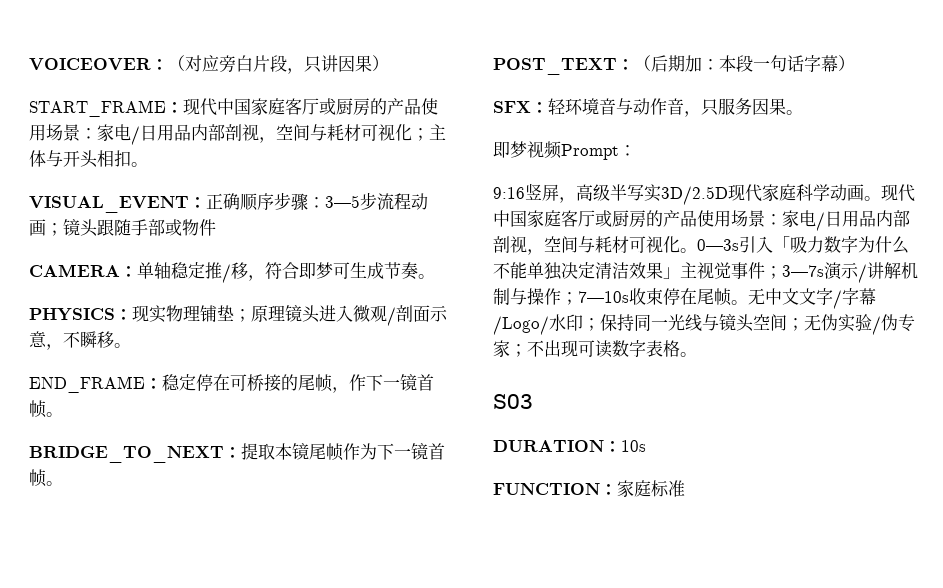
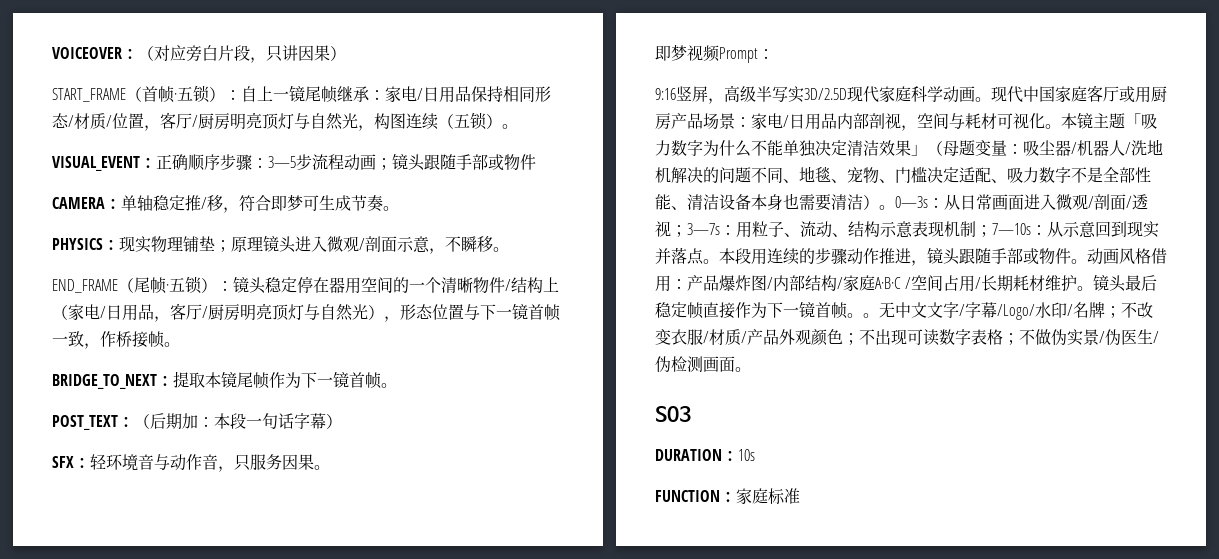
- START_FRAME：现代中国家庭客厅或厨房的产品使用场景：家电/日用品内部剖视，空间与耗材可视化；主体与开头相扣。
+ START_FRAME（首帧·五锁）：自上一镜尾帧继承：家电/日用品保持相同形态/材质/位置，客厅/厨房明亮顶灯与自然光，构图连续（五锁）。
- END_FRAME：稳定停在可桥接的尾帧，作下一镜首帧。
+ END_FRAME（尾帧·五锁）：镜头稳定停在器用空间的一个清晰物件/结构上（家电/日用品，客厅/厨房明亮顶灯与自然光），形态位置与下一镜首帧一致，作桥接帧。
- 现代中国家庭客厅或厨房的产品使用场景：家电/日用品内部剖视，空间与耗材可视化。
+ 现代中国家庭客厅或用厨房产品场景：家电/日用品内部剖视，空间与耗材可视化。
- 0—3s引入「吸力数字为什么不能单独决定清洁效果」主视觉事件；3—7s演示/讲解机制与操作；7—10s收束停在尾帧。
+ 本镜主题「吸力数字为什么不能单独决定清洁效果」（母题变量：吸尘器/机器人/洗地机解决的问题不同、地毯、宠物、门槛决定适配、吸力数字不是全部性能、清洁设备本身也需要清洁）。0—3s：从日常画面进入微观/剖面/透视；3—7s：用粒子、流动、结构示意表现机制；7—10s：从示意回到现实并落点。本段用连续的步骤动作推进，镜头跟随手部或物件。动画风格借用：产品爆炸图/内部结构/家庭A·B·C /空间占用/长期耗材维护。镜头最后稳定帧直接作为下一镜首帧。。
- 无中文文字/字幕/Logo/水印；保持同一光线与镜头空间；无伪实验/伪专家；不出现可读数字表格。
+ 无中文文字/字幕/Logo/水印/名牌；不改变衣服/材质/产品外观颜色；不出现可读数字表格；不做伪实景/伪医生/伪检测画面。

